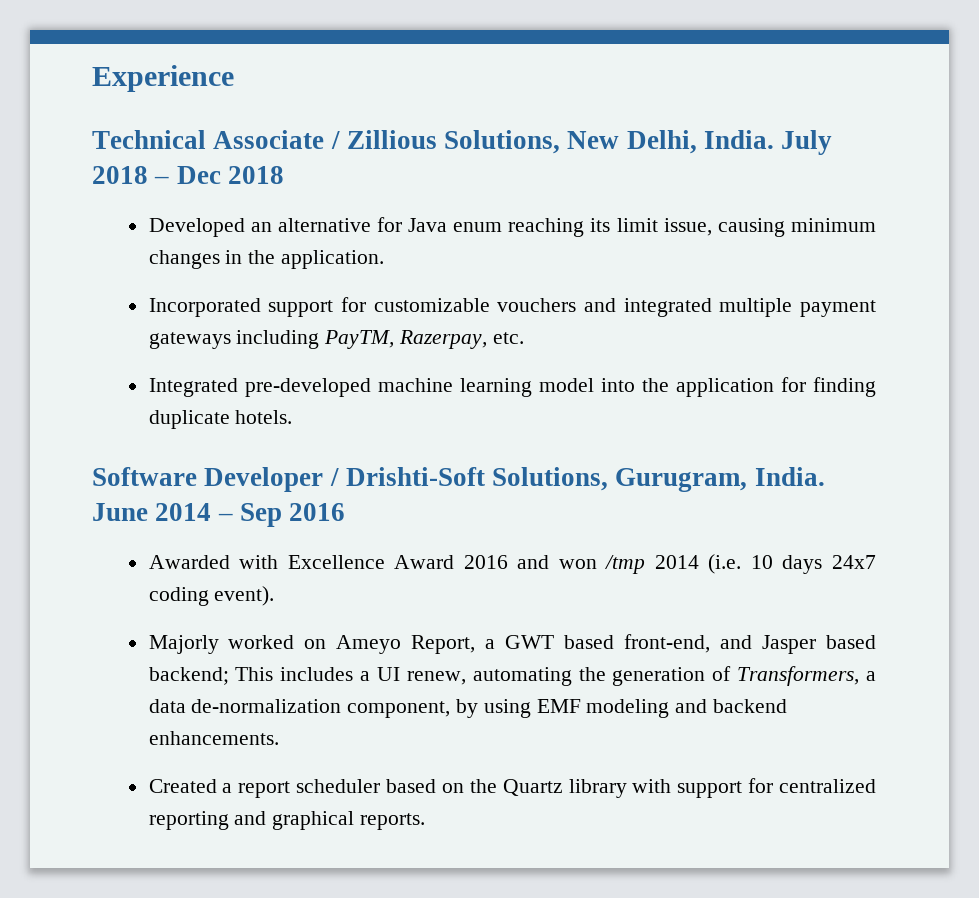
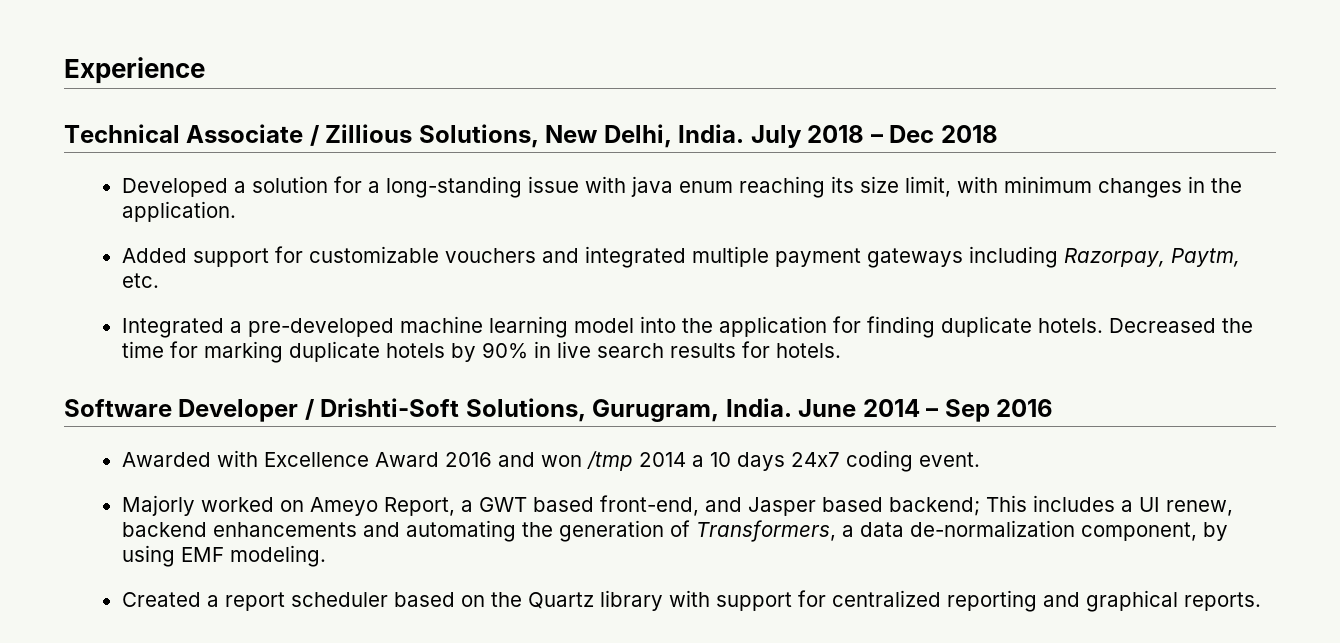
- Developed an alternative for Java enum reaching its limit issue, causing minimum changes in the application.
+ Developed a solution for a long-standing issue with java enum reaching its size limit, with minimum changes in the application.
- Incorporated support for customizable vouchers and integrated multiple payment gateways including PayTM, Razerpay, etc.
+ Added support for customizable vouchers and integrated multiple payment gateways including Razorpay, Paytm, etc.
- Integrated pre-developed machine learning model into the application for finding duplicate hotels.
+ Integrated a pre-developed machine learning model into the application for finding duplicate hotels. Decreased the time for marking duplicate hotels by 90% in live search results for hotels.
- Awarded with Excellence Award 2016 and won /tmp 2014 (i.e. 10 days 24x7 coding event).
+ Awarded with Excellence Award 2016 and won /tmp 2014 a 10 days 24x7 coding event.
- Majorly worked on Ameyo Report, a GWT based front-end, and Jasper based backend; This includes a UI renew, automating the generation of Transformers, a data de-normalization component, by using EMF modeling and backend enhancements.
+ Majorly worked on Ameyo Report, a GWT based front-end, and Jasper based backend; This includes a UI renew, backend enhancements and automating the generation of Transformers, a data de-normalization component, by using EMF modeling.

